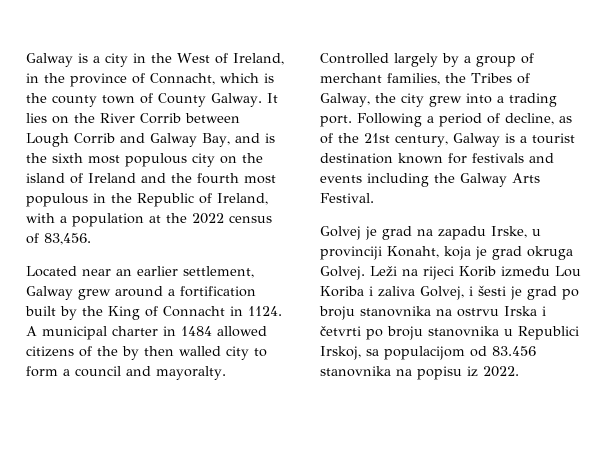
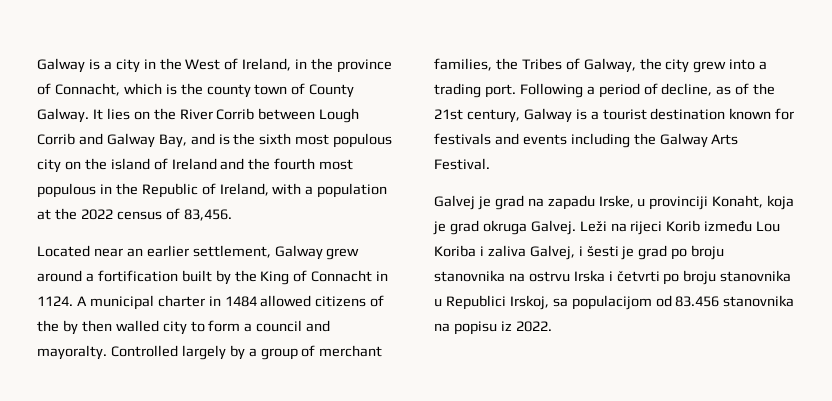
- Golvej je grad na zapadu Irske, u provinciji Konaht, koja je grad okruga Golvej.
+ Galvej je grad na zapadu Irske, u provinciji Konaht, koja je grad okruga Galvej.
- Leži na rijeci Korib između Lou Koriba i zaliva Golvej, i šesti je grad po broju stanovnika na ostrvu Irska i četvrti po broju stanovnika u Republici Irskoj, sa populacijom od 83.456 stanovnika na popisu iz 2022.
+ Leži na rijeci Korib između Lou Koriba i zaliva Galvej, i šesti je grad po broju stanovnika na ostrvu Irska i četvrti po broju stanovnika u Republici Irskoj, sa populacijom od 83.456 stanovnika na popisu iz 2022.

